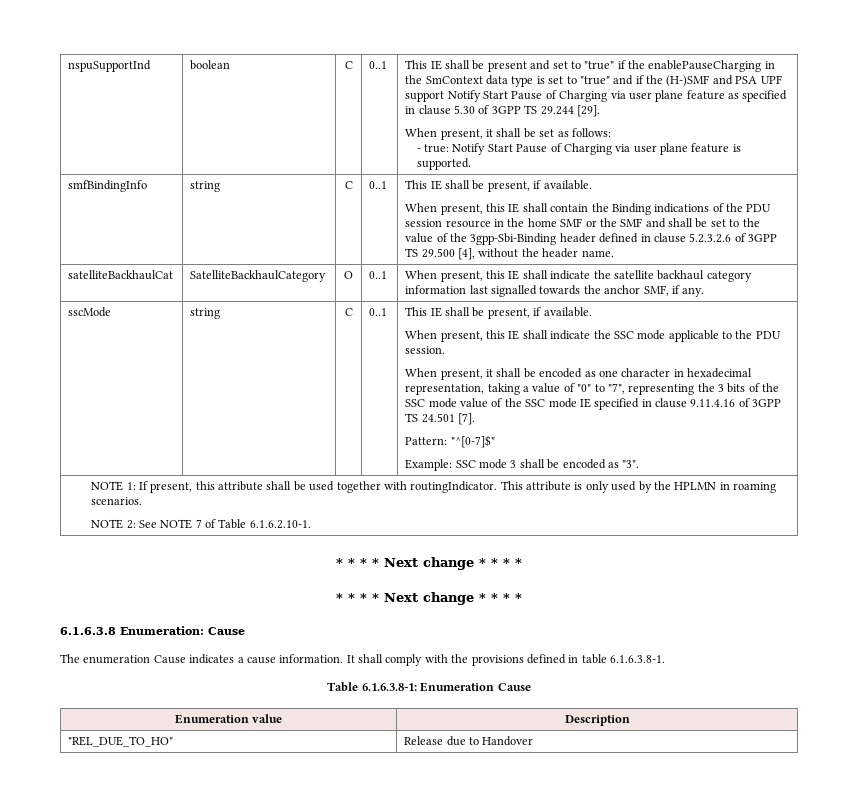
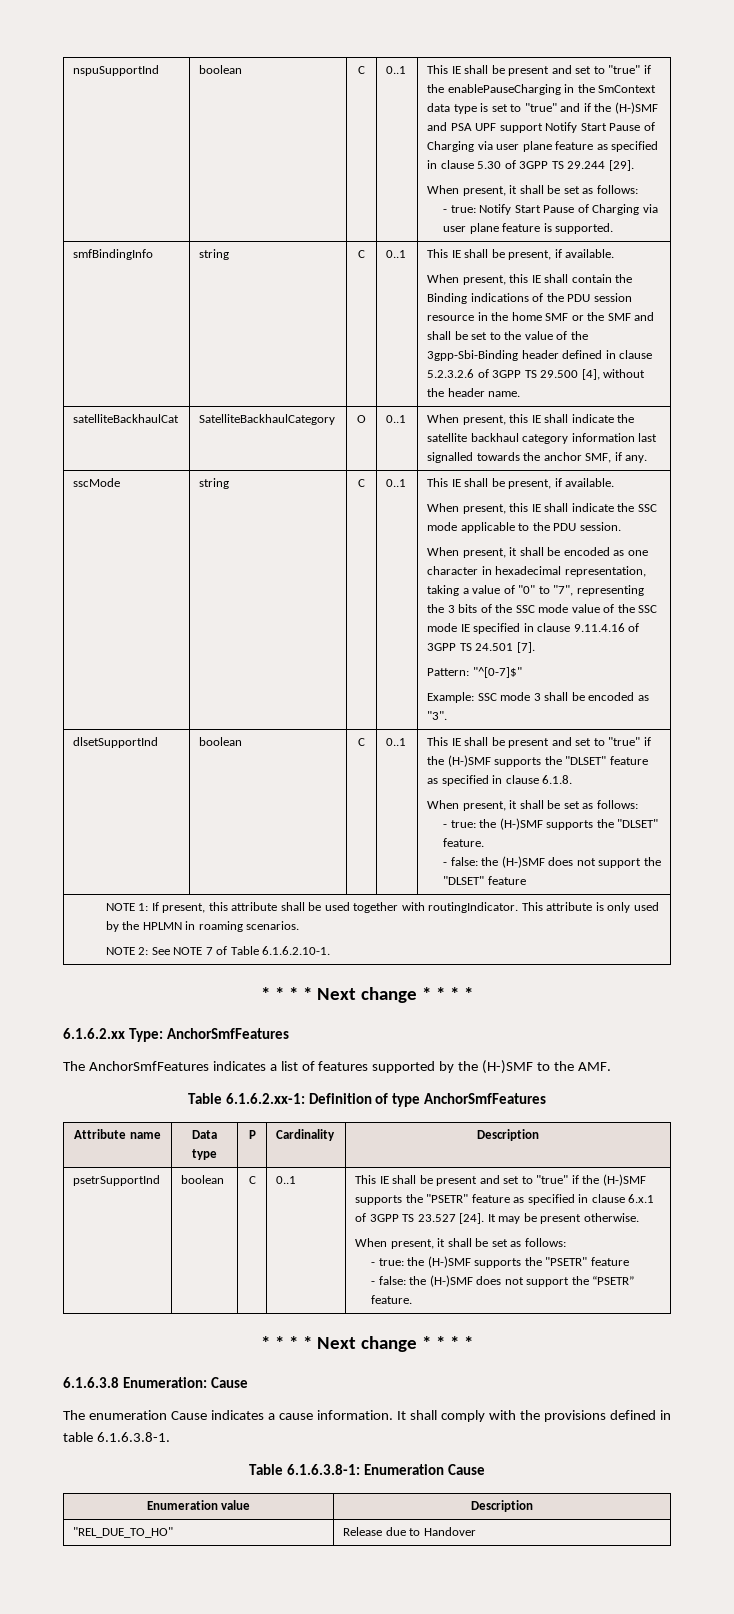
+ dlsetSupportInd | boolean | C | 0..1 | This IE shall be present and set to "true" if the (H-)SMF supports the "DLSET" feature as specified in clause 6.1.8.
+ When present, it shall be set as follows:
+ - true: the (H-)SMF supports the "DLSET" feature.
+ - false: the (H-)SMF does not support the "DLSET" feature
+ 6.1.6.2.xx Type: AnchorSmfFeatures
+ The AnchorSmfFeatures indicates a list of features supported by the (H-)SMF to the AMF.
+ Table 6.1.6.2.xx-1: Definition of type AnchorSmfFeatures
+ Attribute name | Data type | P | Cardinality | Description
+ psetrSupportInd | boolean | C | 0..1 | This IE shall be present and set to "true" if the (H-)SMF supports the "PSETR" feature as specified in clause 6.x.1 of 3GPP TS 23.527 [24]. It may be present otherwise.
+ When present, it shall be set as follows:
+ - true: the (H-)SMF supports the "PSETR" feature
+ - false: the (H-)SMF does not support the “PSETR” feature.

